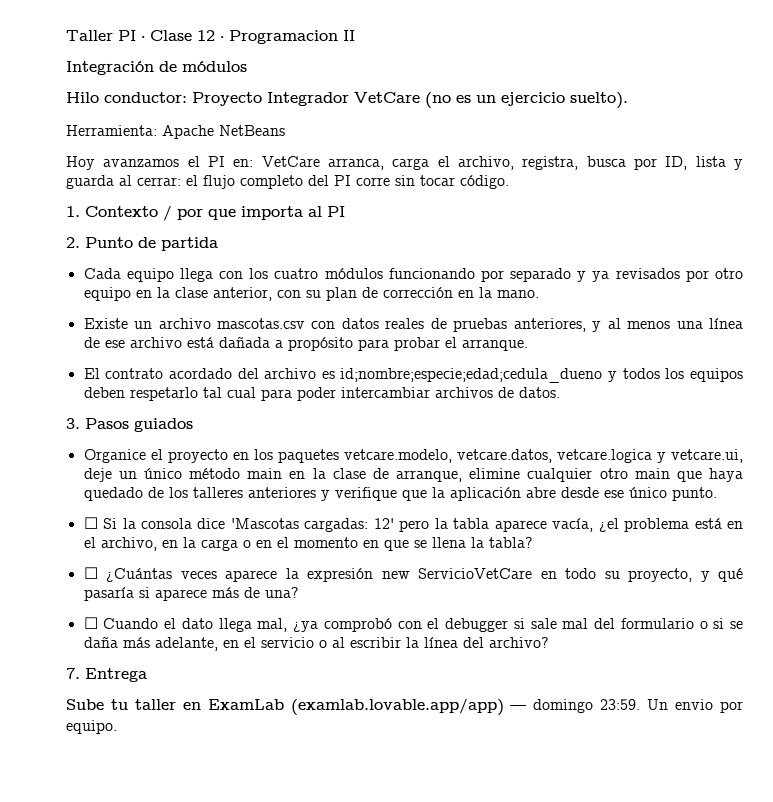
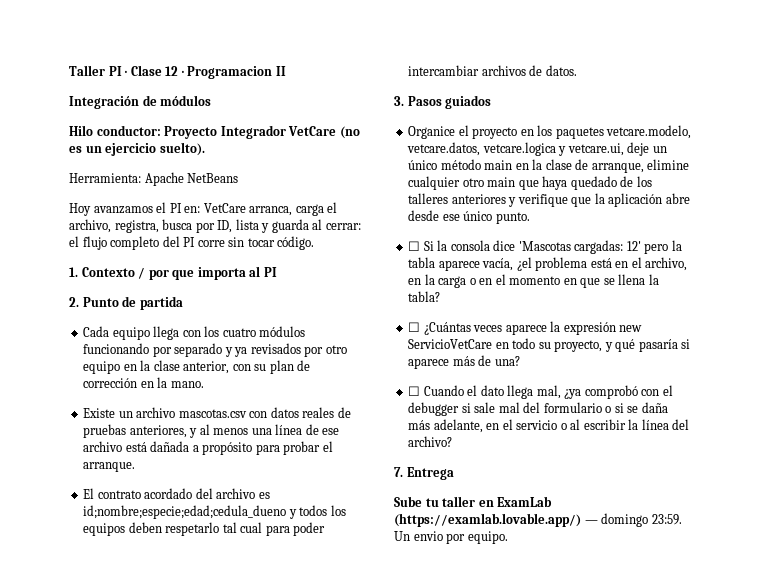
- Sube tu taller en ExamLab (examlab.lovable.app/app) — domingo 23:59.
+ Sube tu taller en ExamLab (https://examlab.lovable.app/) — domingo 23:59.

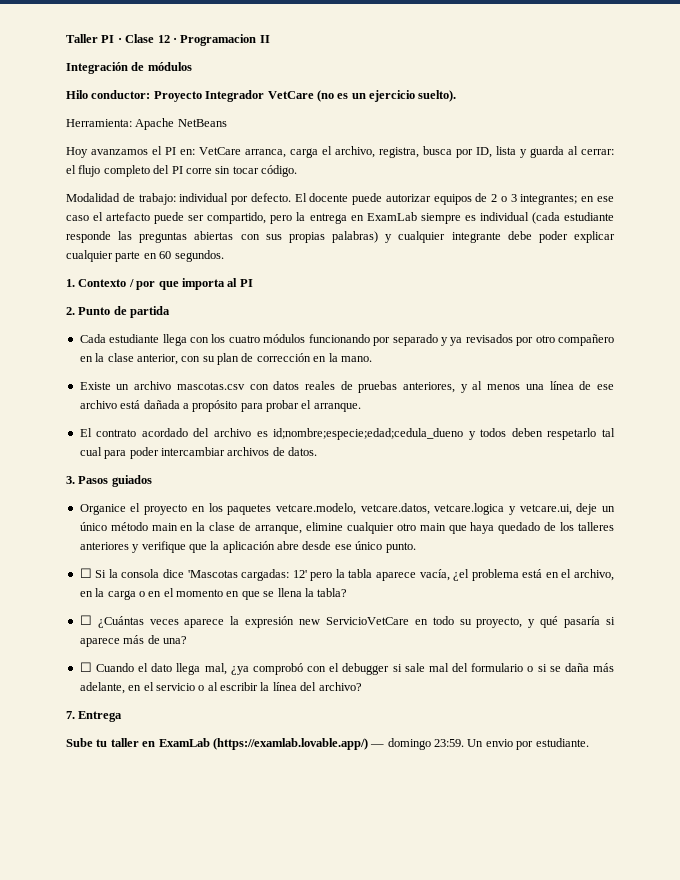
+ Modalidad de trabajo: individual por defecto. El docente puede autorizar equipos de 2 o 3 integrantes; en ese caso el artefacto puede ser compartido, pero la entrega en ExamLab siempre es individual (cada estudiante responde las preguntas abiertas con sus propias palabras) y cualquier integrante debe poder explicar cualquier parte en 60 segundos.
- Cada equipo llega con los cuatro módulos funcionando por separado y ya revisados por otro equipo en la clase anterior, con su plan de corrección en la mano.
+ Cada estudiante llega con los cuatro módulos funcionando por separado y ya revisados por otro compañero en la clase anterior, con su plan de corrección en la mano.
- El contrato acordado del archivo es id;nombre;especie;edad;cedula_dueno y todos los equipos deben respetarlo tal cual para poder intercambiar archivos de datos.
+ El contrato acordado del archivo es id;nombre;especie;edad;cedula_dueno y todos deben respetarlo tal cual para poder intercambiar archivos de datos.
- Un envio por equipo.
+ Un envio por estudiante.

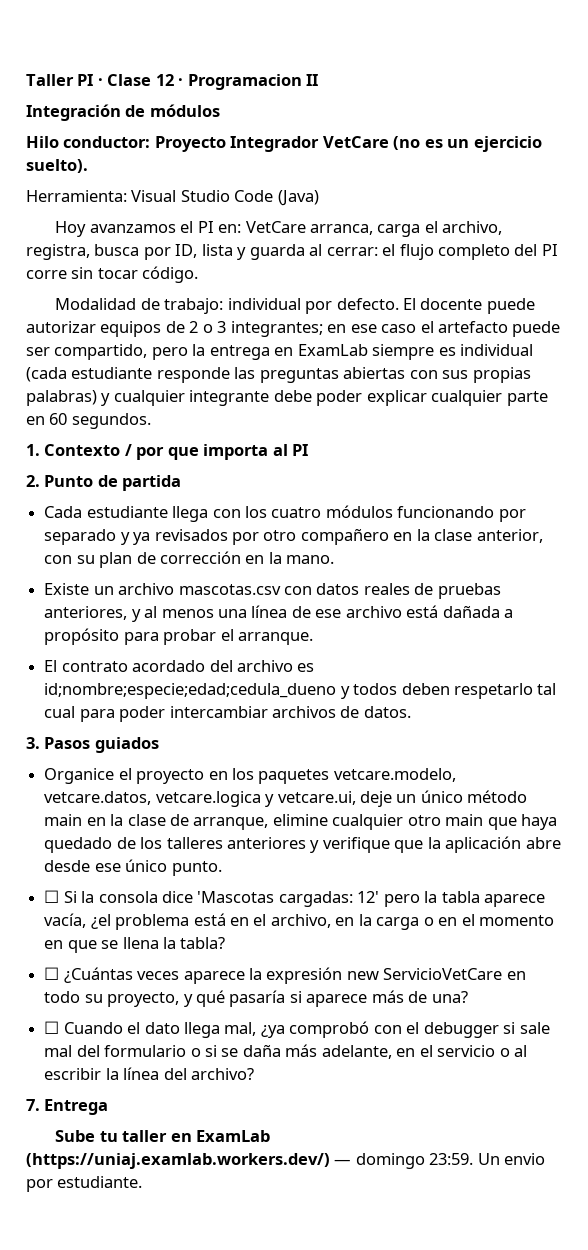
- Herramienta: Apache NetBeans
+ Herramienta: Visual Studio Code (Java)
- Sube tu taller en ExamLab (https://examlab.lovable.app/) — domingo 23:59.
+ Sube tu taller en ExamLab (https://uniaj.examlab.workers.dev/) — domingo 23:59.

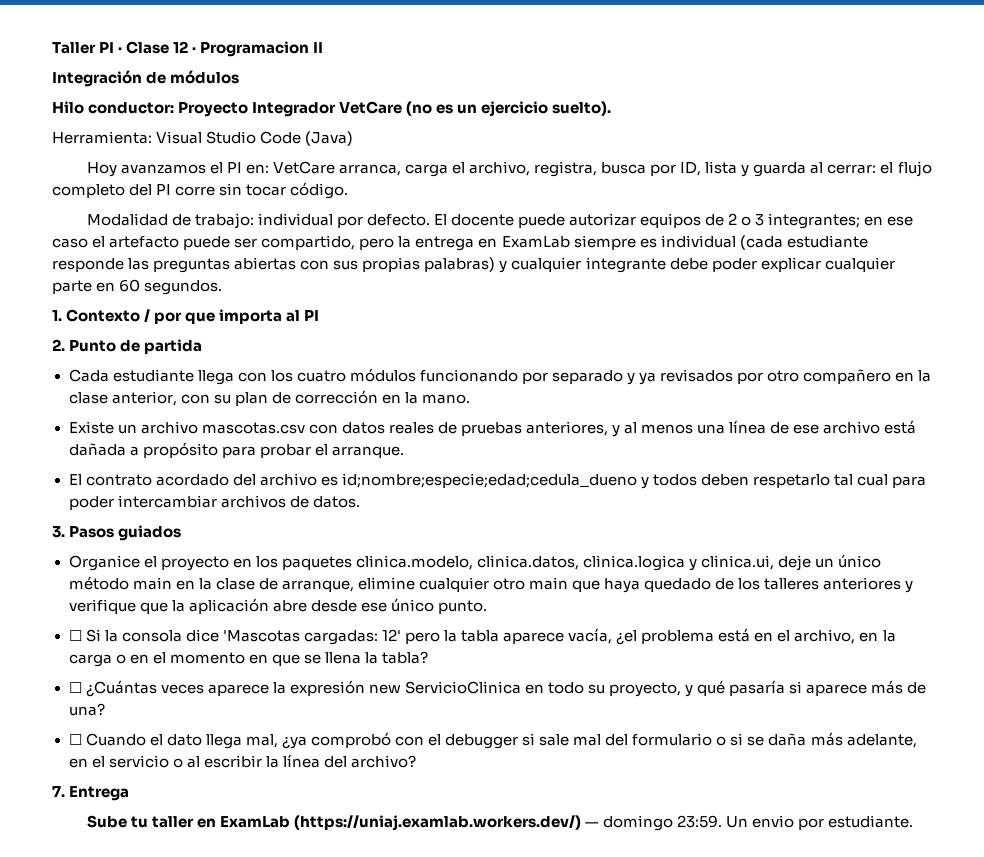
- Organice el proyecto en los paquetes vetcare.modelo, vetcare.datos, vetcare.logica y vetcare.ui, deje un único método main en la clase de arranque, elimine cualquier otro main que haya quedado de los talleres anteriores y verifique que la aplicación abre desde ese único punto.
+ Organice el proyecto en los paquetes clinica.modelo, clinica.datos, clinica.logica y clinica.ui, deje un único método main en la clase de arranque, elimine cualquier otro main que haya quedado de los talleres anteriores y verifique que la aplicación abre desde ese único punto.
- ☐ ¿Cuántas veces aparece la expresión new ServicioVetCare en todo su proyecto, y qué pasaría si aparece más de una?
+ ☐ ¿Cuántas veces aparece la expresión new ServicioClinica en todo su proyecto, y qué pasaría si aparece más de una?

